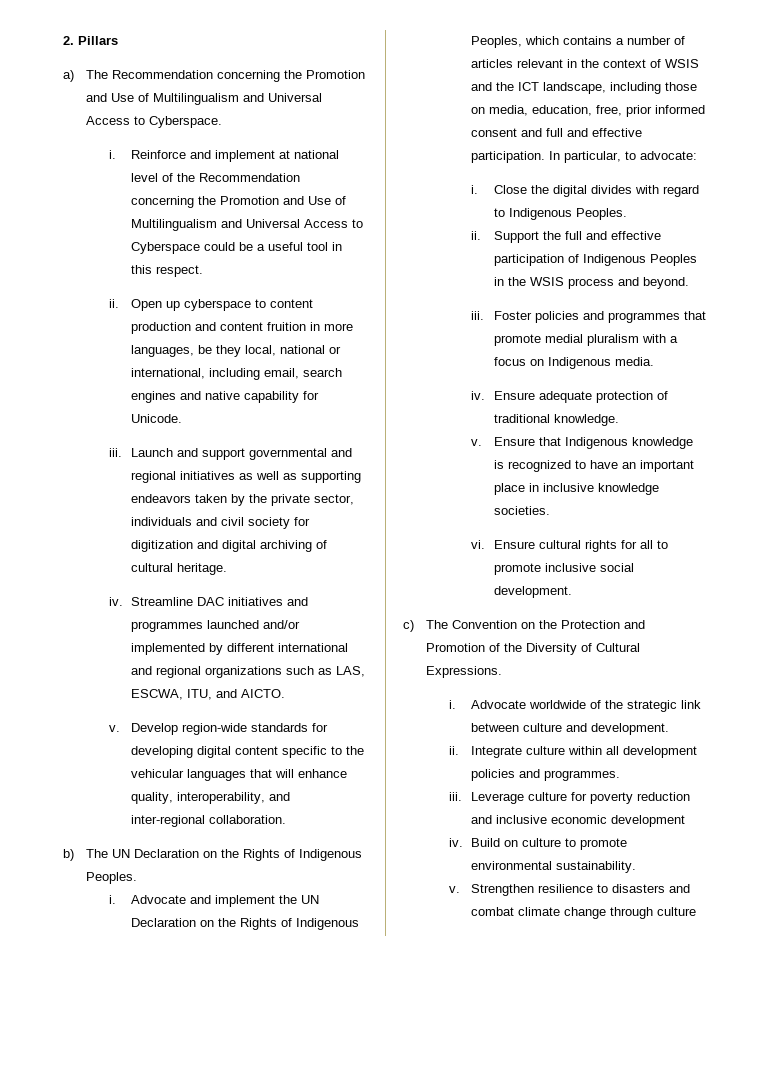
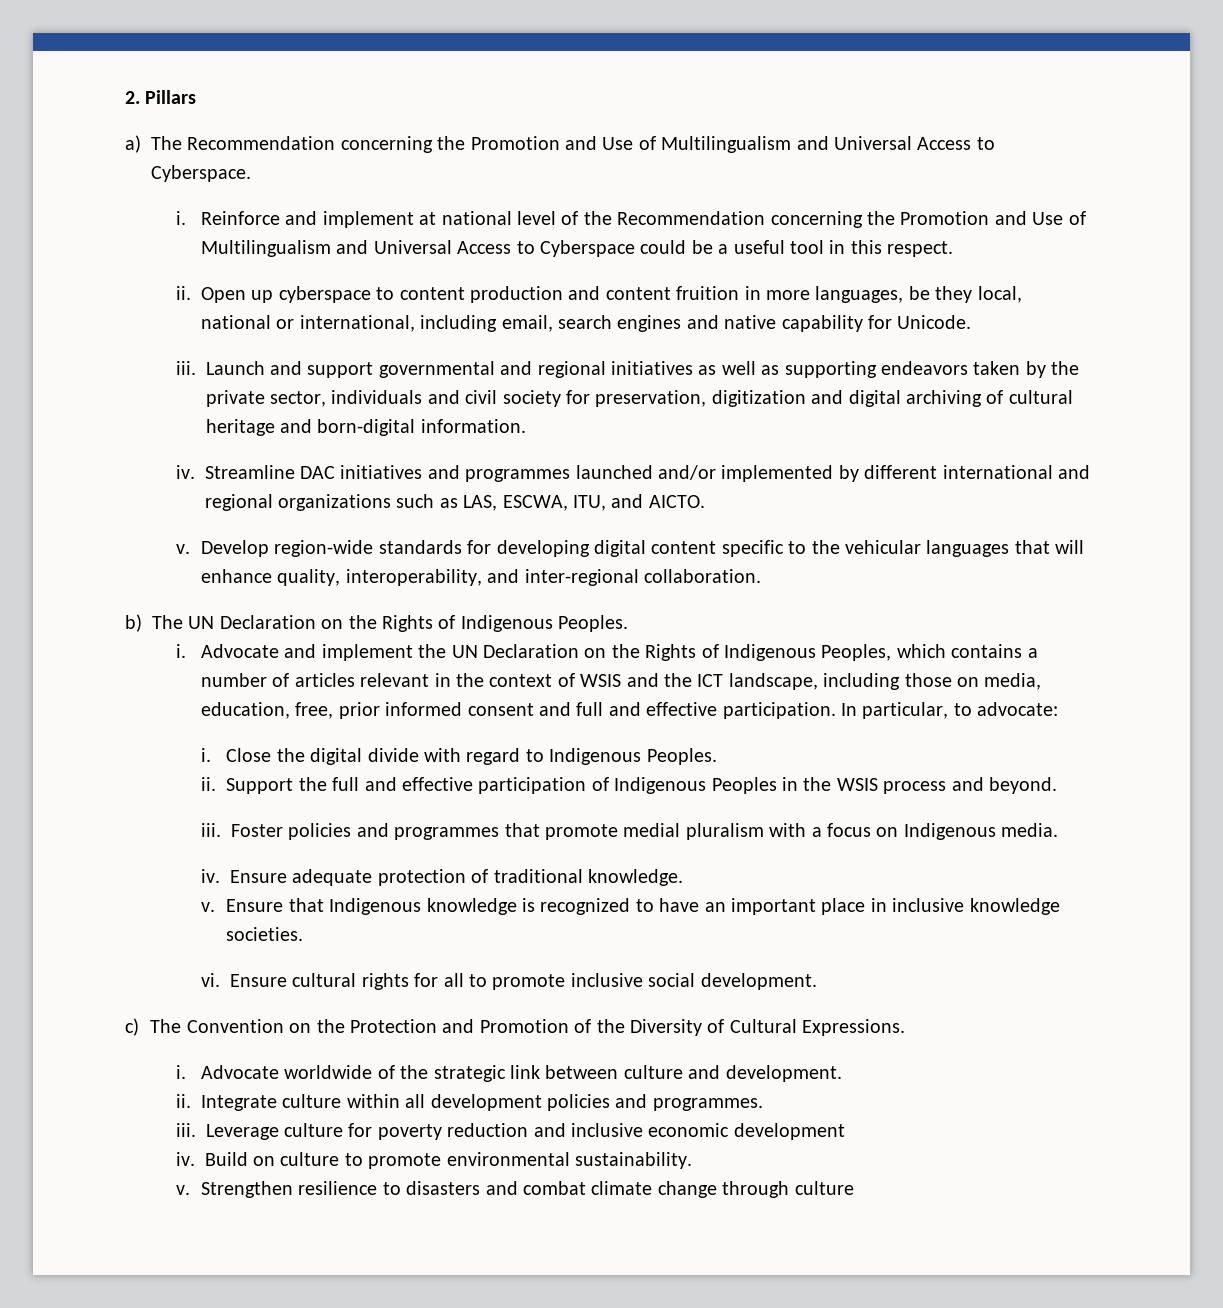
- Launch and support governmental and regional initiatives as well as supporting endeavors taken by the private sector, individuals and civil society for digitization and digital archiving of cultural heritage.
+ Launch and support governmental and regional initiatives as well as supporting endeavors taken by the private sector, individuals and civil society for preservation, digitization and digital archiving of cultural heritage and born-digital information.
- Close the digital divides with regard to Indigenous Peoples.
+ Close the digital divide with regard to Indigenous Peoples.

